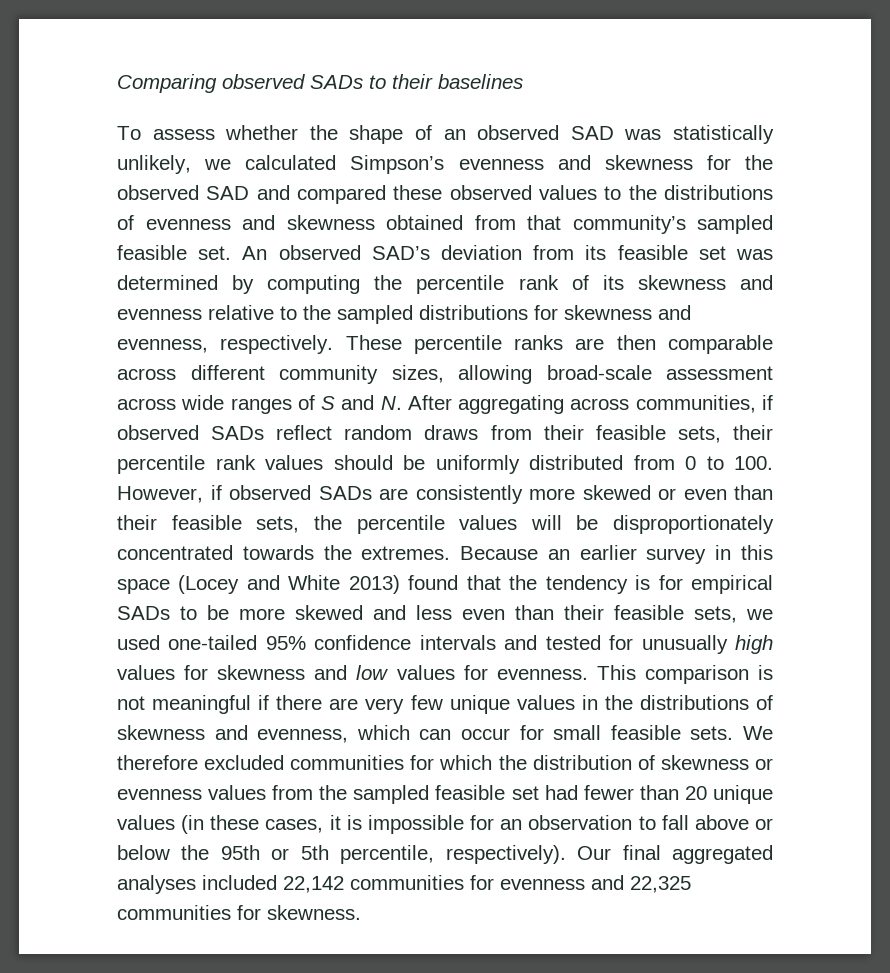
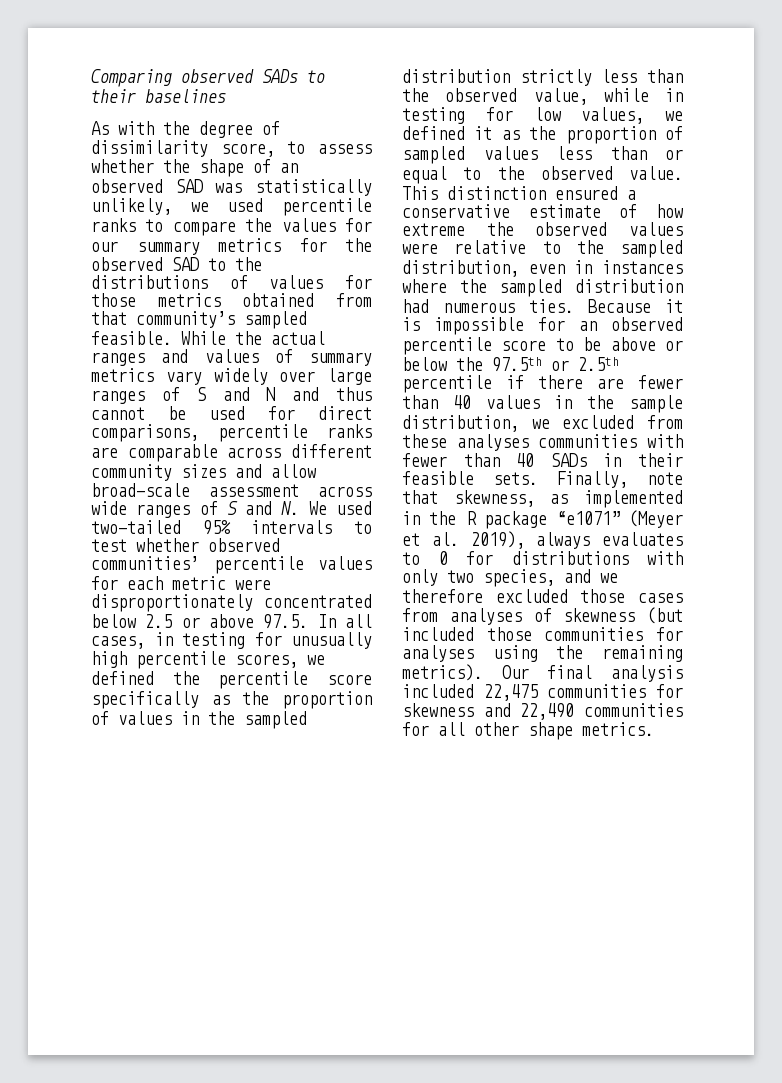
- To assess whether the shape of an observed SAD was statistically unlikely, we calculated Simpson’s evenness and skewness for the observed SAD and compared these observed values to the distributions of evenness and skewness obtained from that community’s sampled feasible set. An observed SAD’s deviation from its feasible set was determined by computing the percentile rank of its skewness and evenness relative to the sampled distributions for skewness and evenness, respectively. These percentile ranks are then comparable across different community sizes, allowing broad-scale assessment across wide ranges of S and N. After aggregating across communities, if observed SADs reflect random draws from their feasible sets, their percentile rank values should be uniformly distributed from 0 to 100. However, if observed SADs are consistently more skewed or even than their feasible sets, the percentile values will be disproportionately concentrated towards the extremes. Because an earlier survey in this space (Locey and White 2013) found that the tendency is for empirical SADs to be more skewed and less even than their feasible sets, we used one-tailed 95% confidence intervals and tested for unusually high values for skewness and low values for evenness. This comparison is not meaningful if there are very few unique values in the distributions of skewness and evenness, which can occur for small feasible sets. We therefore excluded communities for which the distribution of skewness or evenness values from the sampled feasible set had fewer than 20 unique values (in these cases, it is impossible for an observation to fall above or below the 95th or 5th percentile, respectively). Our final aggregated analyses included 22,142 communities for evenness and 22,325 communities for skewness.
+ As with the degree of dissimilarity score, to assess whether the shape of an observed SAD was statistically unlikely, we used percentile ranks to compare the values for our summary metrics for the observed SAD to the distributions of values for those metrics obtained from that community’s sampled feasible. While the actual ranges and values of summary metrics vary widely over large ranges of S and N and thus cannot be used for direct comparisons, percentile ranks are comparable across different community sizes and allow broad-scale assessment across wide ranges of S and N. We used two-tailed 95% intervals to test whether observed communities’ percentile values for each metric were disproportionately concentrated below 2.5 or above 97.5. In all cases, in testing for unusually high percentile scores, we defined the percentile score specifically as the proportion of values in the sampled distribution strictly less than the observed value, while in testing for low values, we defined it as the proportion of sampled values less than or equal to the observed value. This distinction ensured a conservative estimate of how extreme the observed values were relative to the sampled distribution, even in instances where the sampled distribution had numerous ties. Because it is impossible for an observed percentile score to be above or below the 97.5th or 2.5th percentile if there are fewer than 40 values in the sample distribution, we excluded from these analyses communities with fewer than 40 SADs in their feasible sets. Finally, note that skewness, as implemented in the R package “e1071” (Meyer et al. 2019), always evaluates to 0 for distributions with only two species, and we therefore excluded those cases from analyses of skewness (but included those communities for analyses using the remaining metrics). Our final analysis included 22,475 communities for skewness and 22,490 communities for all other shape metrics.

